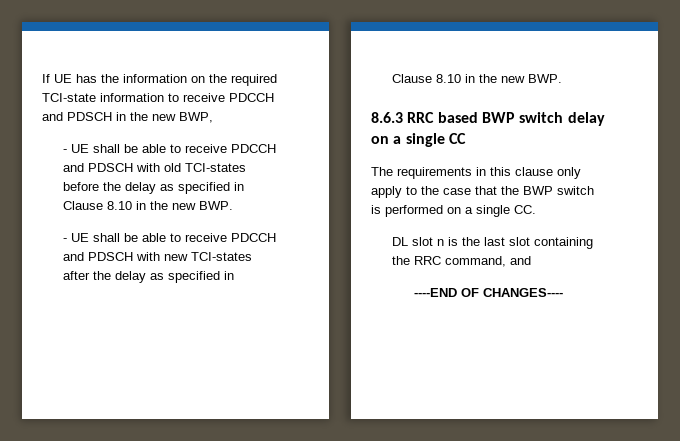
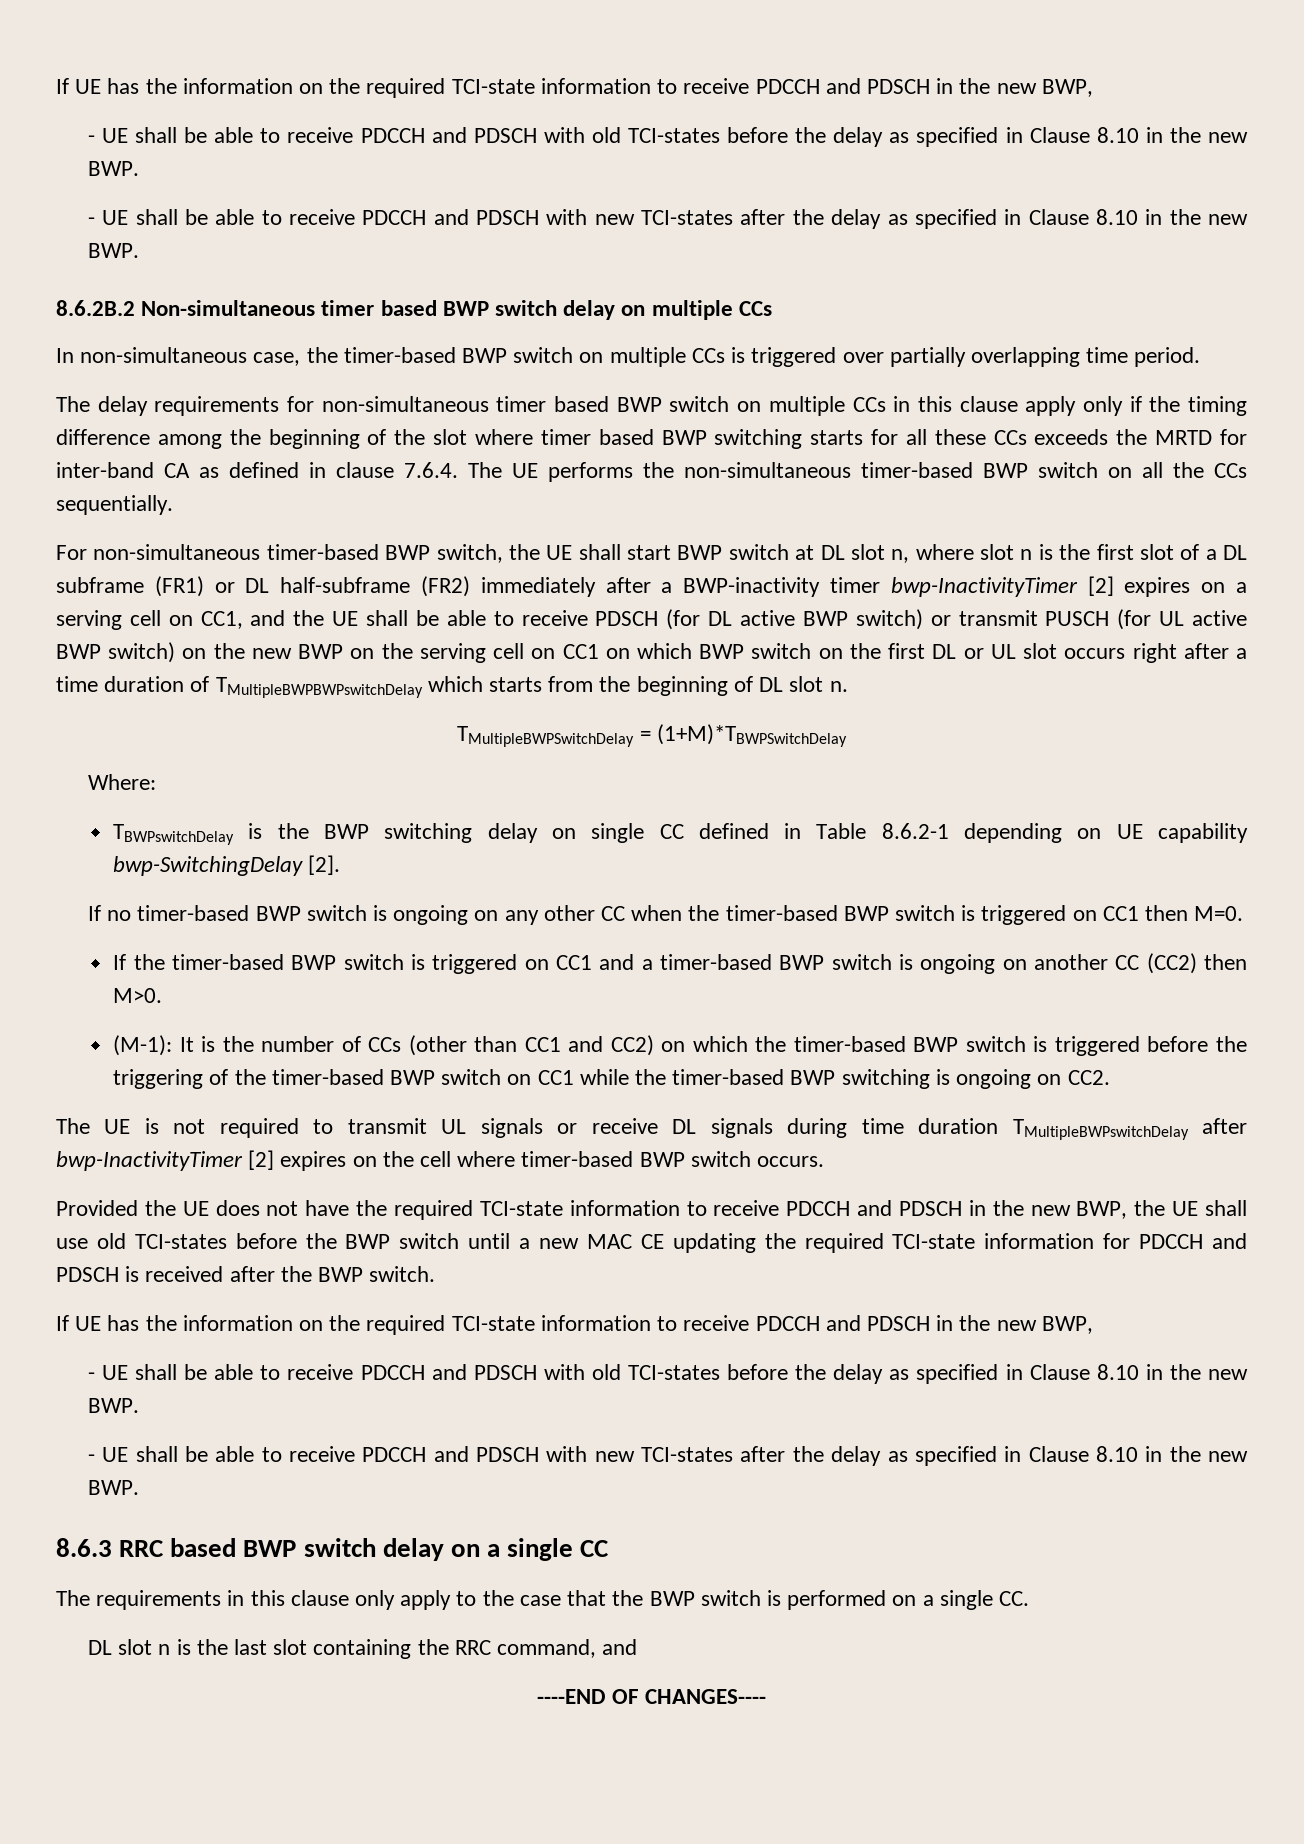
+ 8.6.2B.2 Non-simultaneous timer based BWP switch delay on multiple CCs
+ In non-simultaneous case, the timer-based BWP switch on multiple CCs is triggered over partially overlapping time period.
+ The delay requirements for non-simultaneous timer based BWP switch on multiple CCs in this clause apply only if the timing difference among the beginning of the slot where timer based BWP switching starts for all these CCs exceeds the MRTD for inter-band CA as defined in clause 7.6.4. The UE performs the non-simultaneous timer-based BWP switch on all the CCs sequentially.
+ For non-simultaneous timer-based BWP switch, the UE shall start BWP switch at DL slot n, where slot n is the first slot of a DL subframe (FR1) or DL half-subframe (FR2) immediately after a BWP-inactivity timer bwp-InactivityTimer [2] expires on a serving cell on CC1, and the UE shall be able to receive PDSCH (for DL active BWP switch) or transmit PUSCH (for UL active BWP switch) on the new BWP on the serving cell on CC1 on which BWP switch on the first DL or UL slot occurs right after a time duration of TMultipleBWPBWPswitchDelay which starts from the beginning of DL slot n.
+ TMultipleBWPSwitchDelay = (1+M)*TBWPSwitchDelay
+ Where:
+ TBWPswitchDelay is the BWP switching delay on single CC defined in Table 8.6.2-1 depending on UE capability bwp-SwitchingDelay [2].
+ If no timer-based BWP switch is ongoing on any other CC when the timer-based BWP switch is triggered on CC1 then M=0.
+ If the timer-based BWP switch is triggered on CC1 and a timer-based BWP switch is ongoing on another CC (CC2) then M>0.
+ (M-1): It is the number of CCs (other than CC1 and CC2) on which the timer-based BWP switch is triggered before the triggering of the timer-based BWP switch on CC1 while the timer-based BWP switching is ongoing on CC2.
+ The UE is not required to transmit UL signals or receive DL signals during time duration TMultipleBWPswitchDelay after bwp-InactivityTimer [2] expires on the cell where timer-based BWP switch occurs.
+ Provided the UE does not have the required TCI-state information to receive PDCCH and PDSCH in the new BWP, the UE shall use old TCI-states before the BWP switch until a new MAC CE updating the required TCI-state information for PDCCH and PDSCH is received after the BWP switch.
+ If UE has the information on the required TCI-state information to receive PDCCH and PDSCH in the new BWP,
+ - UE shall be able to receive PDCCH and PDSCH with old TCI-states before the delay as specified in Clause 8.10 in the new BWP.
+ - UE shall be able to receive PDCCH and PDSCH with new TCI-states after the delay as specified in Clause 8.10 in the new BWP.

